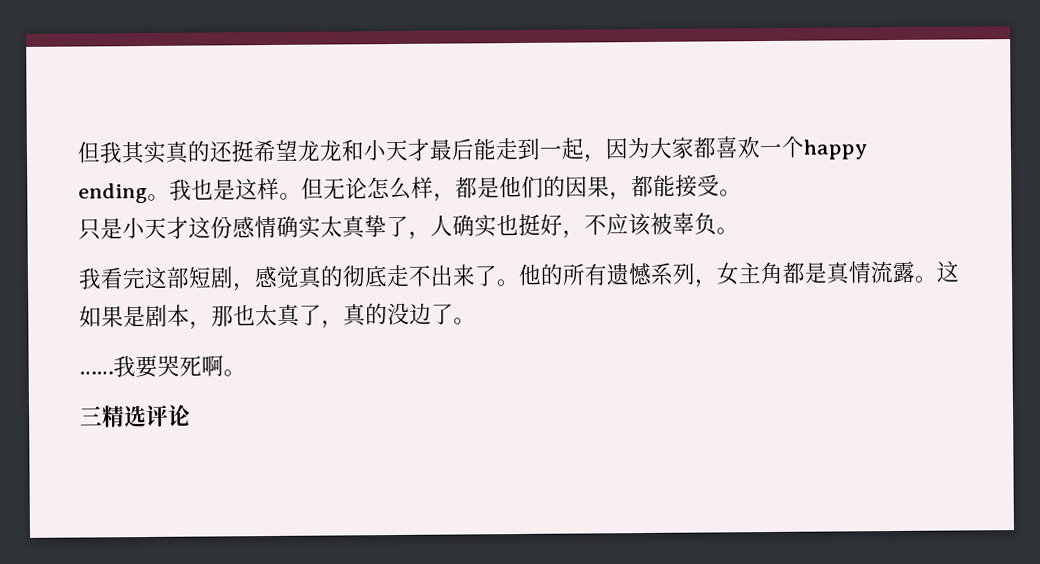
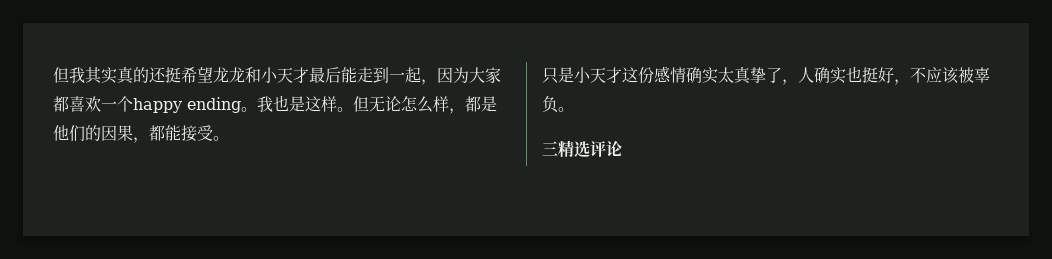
- 我看完这部短剧，感觉真的彻底走不出来了。他的所有遗憾系列，女主角都是真情流露。这如果是剧本，那也太真了，真的没边了。
- ……我要哭死啊。

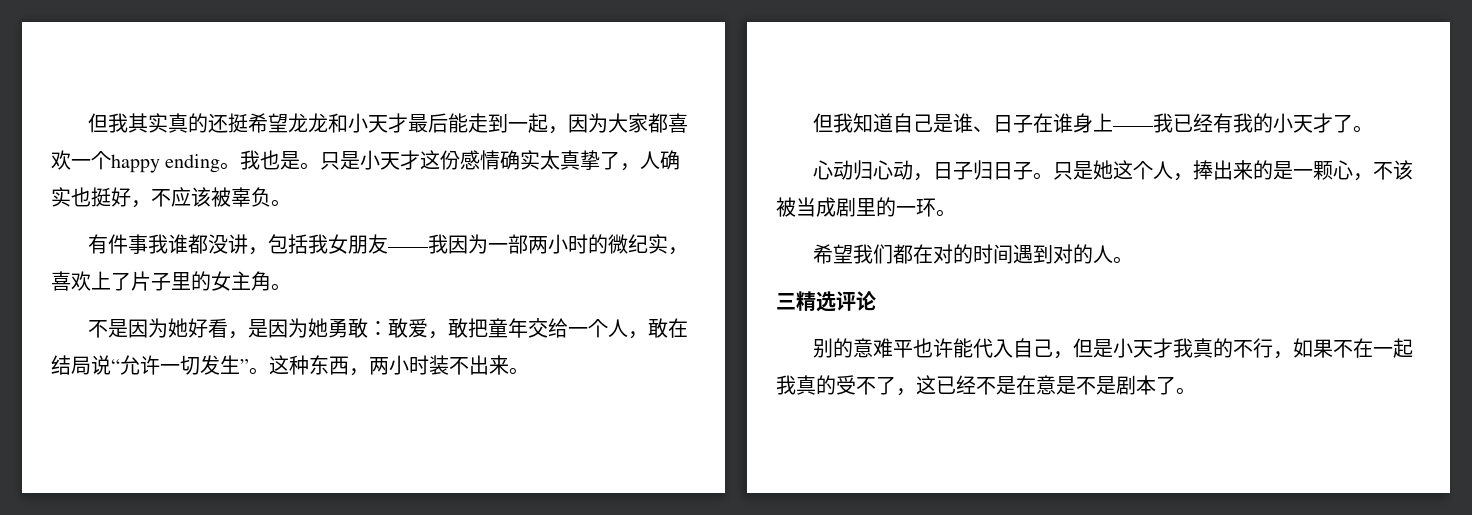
- 我也是这样。但无论怎么样，都是他们的因果，都能接受。
- 只是小天才这份感情确实太真挚了，人确实也挺好，不应该被辜负。
+ 我也是。只是小天才这份感情确实太真挚了，人确实也挺好，不应该被辜负。
+ 有件事我谁都没讲，包括我女朋友——我因为一部两小时的微纪实，喜欢上了片子里的女主角。
+ 不是因为她好看，是因为她勇敢：敢爱，敢把童年交给一个人，敢在结局说“允许一切发生”。这种东西，两小时装不出来。
+ 但我知道自己是谁、日子在谁身上——我已经有我的小天才了。
+ 心动归心动，日子归日子。只是她这个人，捧出来的是一颗心，不该被当成剧里的一环。
+ 希望我们都在对的时间遇到对的人。
  三精选评论
+ 别的意难平也许能代入自己，但是小天才我真的不行，如果不在一起我真的受不了，这已经不是在意是不是剧本了。

